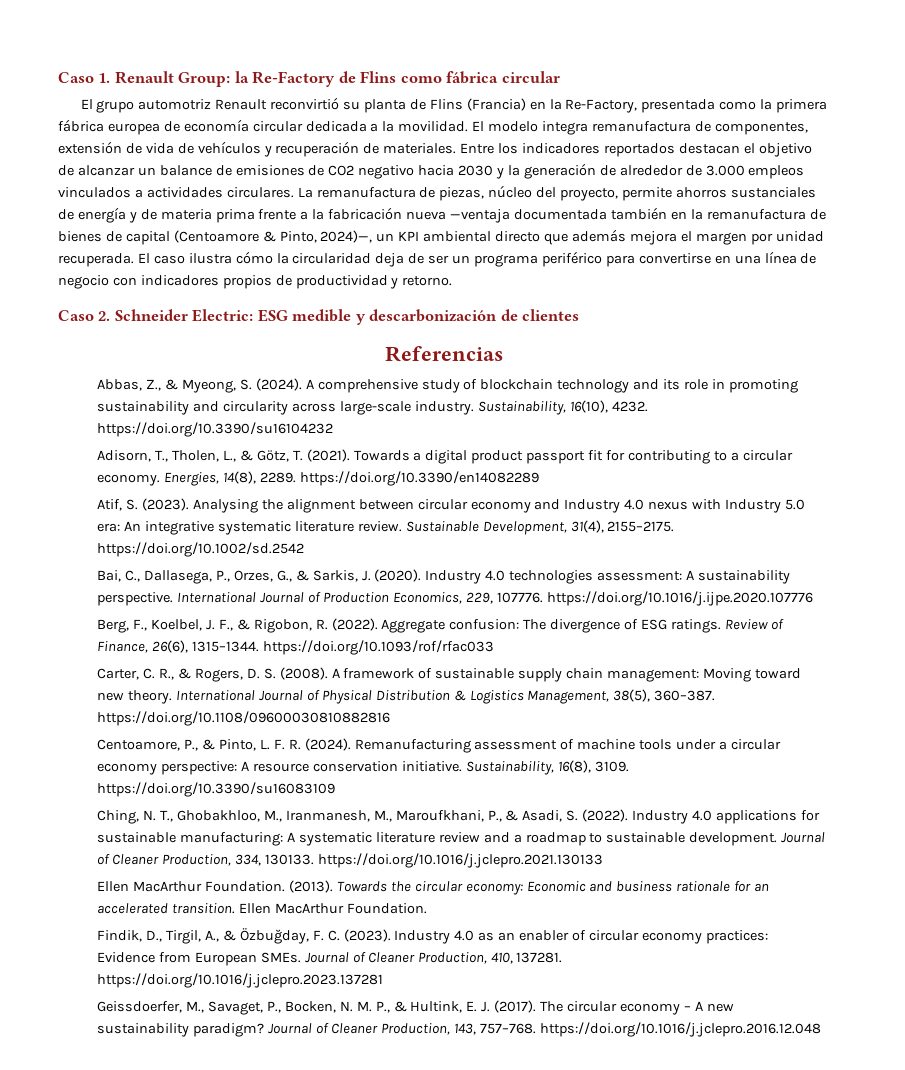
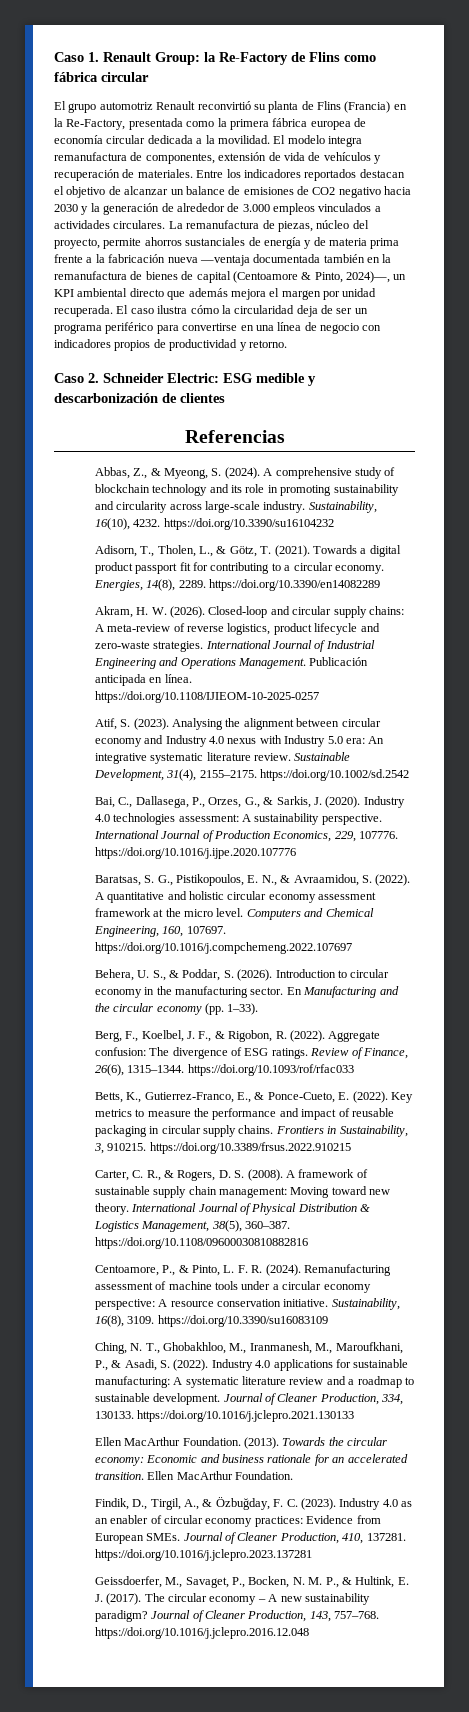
+ Akram, H. W. (2026). Closed-loop and circular supply chains: A meta-review of reverse logistics, product lifecycle and zero-waste strategies. International Journal of Industrial Engineering and Operations Management. Publicación anticipada en línea. https://doi.org/10.1108/IJIEOM-10-2025-0257
+ Baratsas, S. G., Pistikopoulos, E. N., & Avraamidou, S. (2022). A quantitative and holistic circular economy assessment framework at the micro level. Computers and Chemical Engineering, 160, 107697. https://doi.org/10.1016/j.compchemeng.2022.107697
+ Behera, U. S., & Poddar, S. (2026). Introduction to circular economy in the manufacturing sector. En Manufacturing and the circular economy (pp. 1–33).
+ Betts, K., Gutierrez-Franco, E., & Ponce-Cueto, E. (2022). Key metrics to measure the performance and impact of reusable packaging in circular supply chains. Frontiers in Sustainability, 3, 910215. https://doi.org/10.3389/frsus.2022.910215

